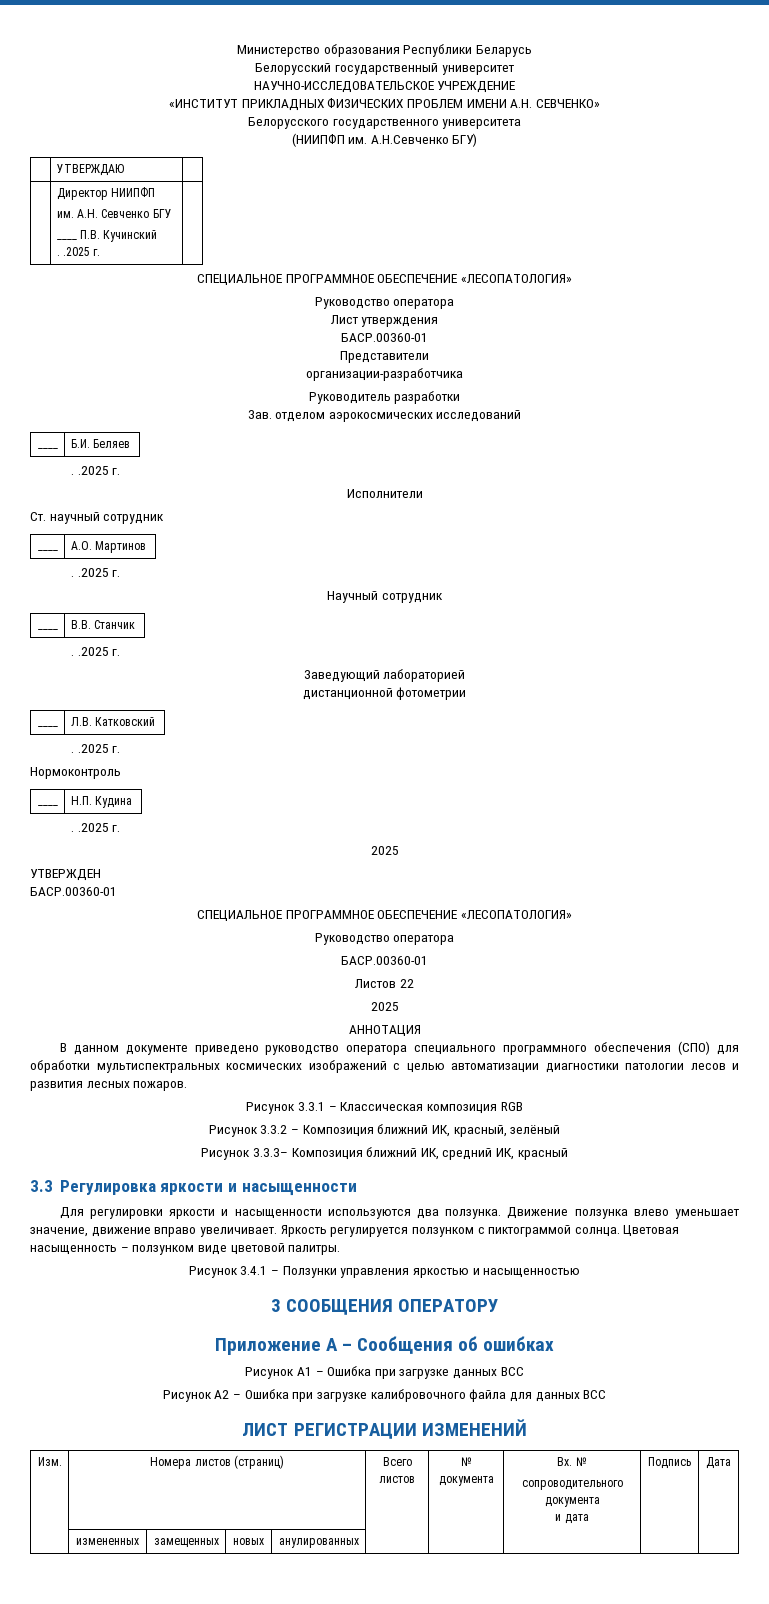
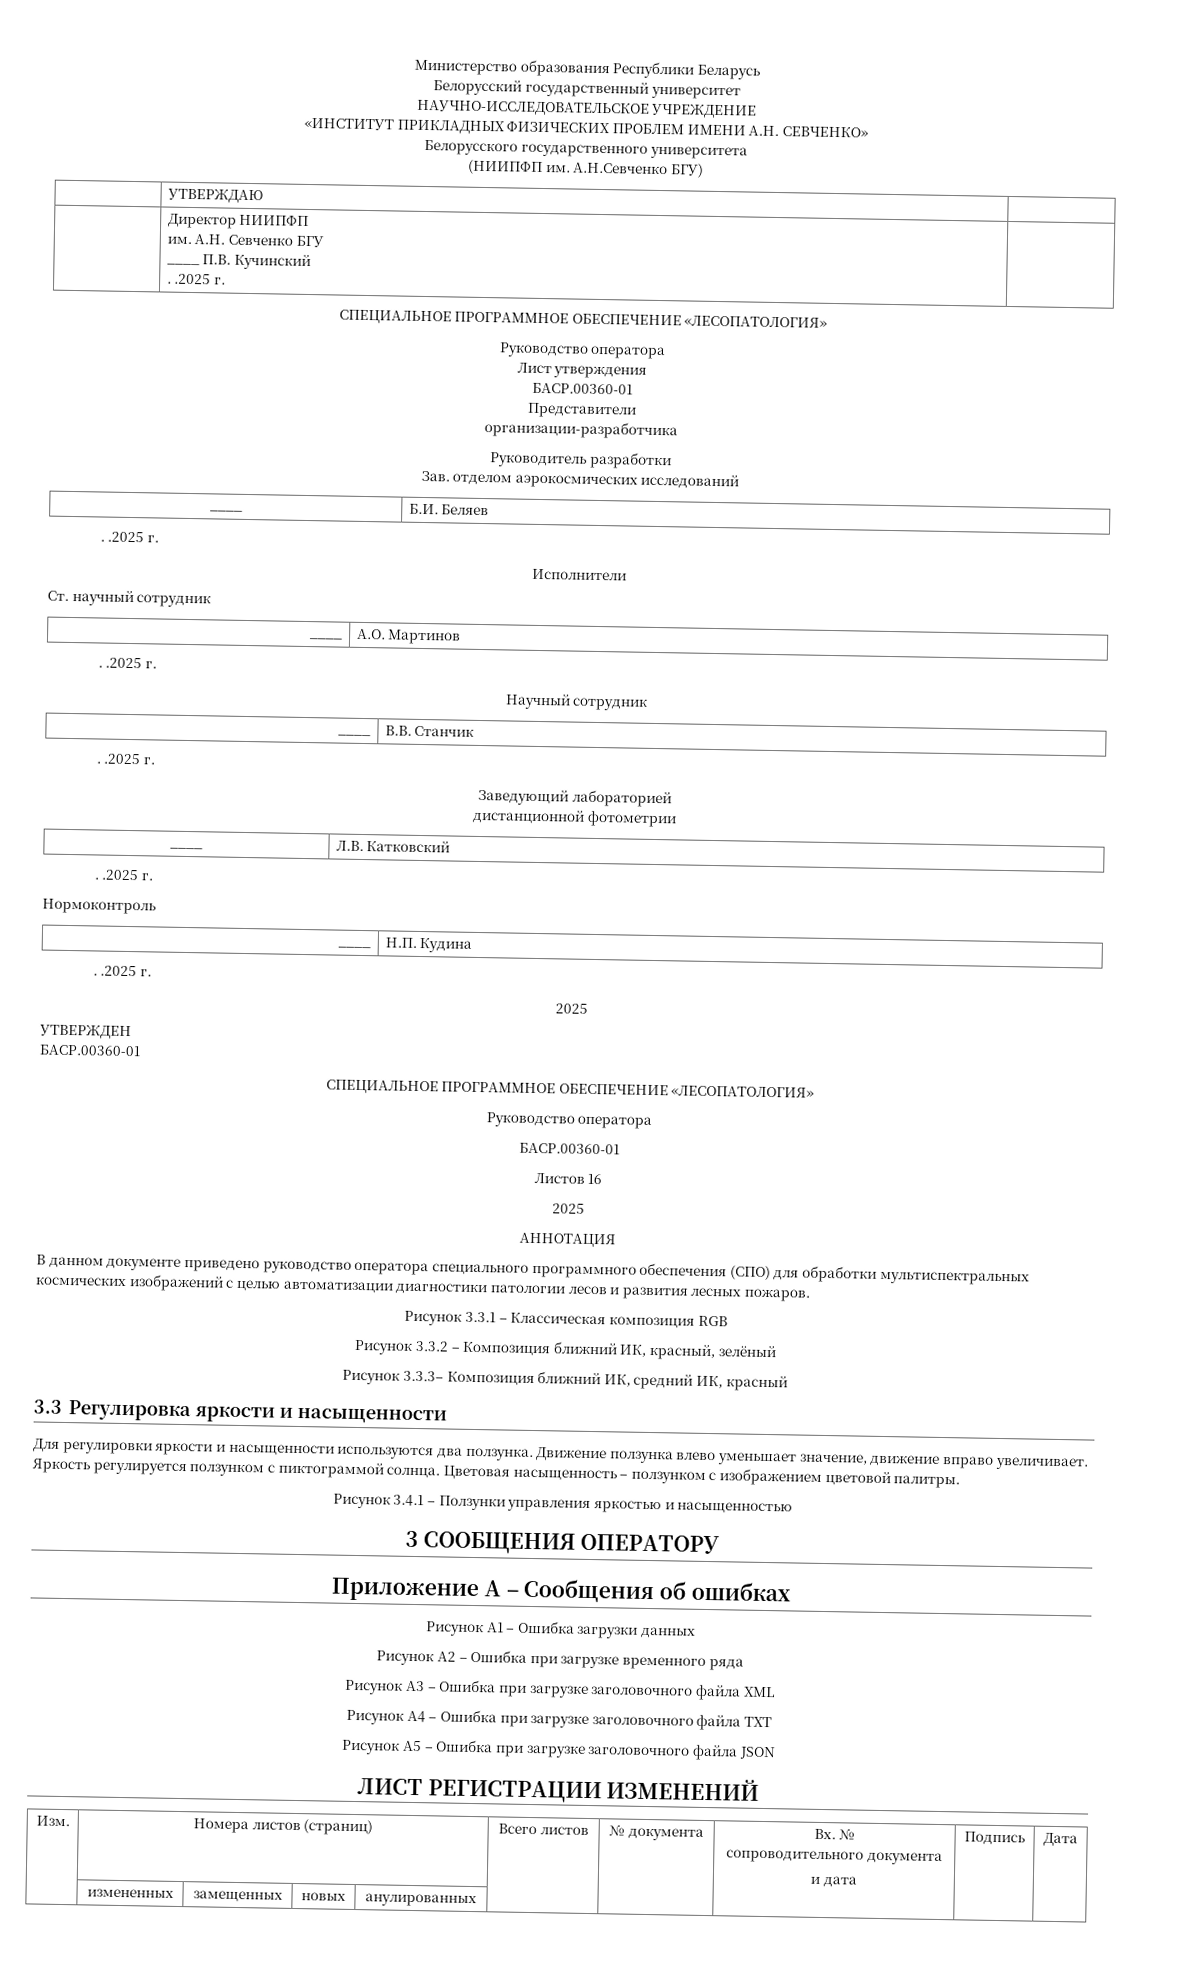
- Листов 22
+ Листов 16
- Цветовая насыщенность – ползунком виде цветовой палитры.
+ Цветовая насыщенность – ползунком с изображением цветовой палитры.
- Рисунок А1 – Ошибка при загрузке данных ВСС
+ Рисунок А1 – Ошибка загрузки данных
- Рисунок А2 – Ошибка при загрузке калибровочного файла для данных ВСС
+ Рисунок А2 – Ошибка при загрузке временного ряда
+ Рисунок A3 – Ошибка при загрузке заголовочного файла XML
+ Рисунок A4 – Ошибка при загрузке заголовочного файла TXT
+ Рисунок A5 – Ошибка при загрузке заголовочного файла JSON

